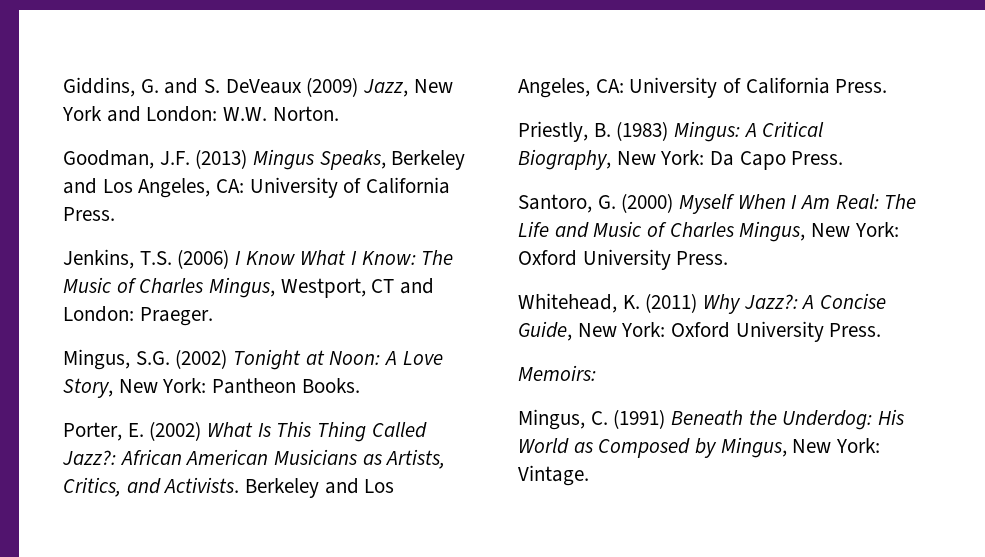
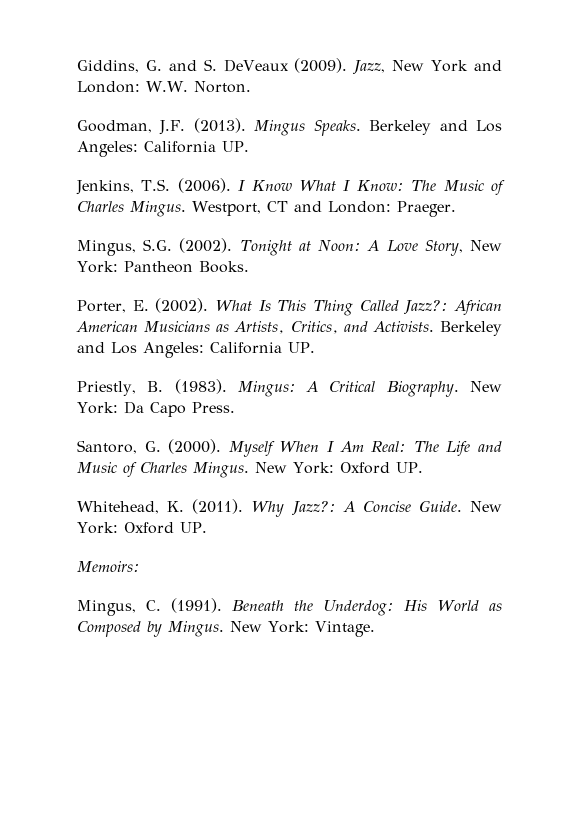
- Giddins, G. and S. DeVeaux (2009) Jazz, New York and London: W.W. Norton.
+ Giddins, G. and S. DeVeaux (2009). Jazz, New York and London: W.W. Norton.
- Goodman, J.F. (2013) Mingus Speaks, Berkeley and Los Angeles, CA: University of California Press.
+ Goodman, J.F. (2013). Mingus Speaks. Berkeley and Los Angeles: California UP.
- Jenkins, T.S. (2006) I Know What I Know: The Music of Charles Mingus, Westport, CT and London: Praeger.
+ Jenkins, T.S. (2006). I Know What I Know: The Music of Charles Mingus. Westport, CT and London: Praeger.
- Mingus, S.G. (2002) Tonight at Noon: A Love Story, New York: Pantheon Books.
+ Mingus, S.G. (2002). Tonight at Noon: A Love Story, New York: Pantheon Books.
- Porter, E. (2002) What Is This Thing Called Jazz?: African American Musicians as Artists, Critics, and Activists. Berkeley and Los Angeles, CA: University of California Press.
+ Porter, E. (2002). What Is This Thing Called Jazz?: African American Musicians as Artists, Critics, and Activists. Berkeley and Los Angeles: California UP.
- Priestly, B. (1983) Mingus: A Critical Biography, New York: Da Capo Press.
+ Priestly, B. (1983). Mingus: A Critical Biography. New York: Da Capo Press.
- Santoro, G. (2000) Myself When I Am Real: The Life and Music of Charles Mingus, New York: Oxford University Press.
+ Santoro, G. (2000). Myself When I Am Real: The Life and Music of Charles Mingus. New York: Oxford UP.
- Whitehead, K. (2011) Why Jazz?: A Concise Guide, New York: Oxford University Press.
+ Whitehead, K. (2011). Why Jazz?: A Concise Guide. New York: Oxford UP.
- Mingus, C. (1991) Beneath the Underdog: His World as Composed by Mingus, New York: Vintage.
+ Mingus, C. (1991). Beneath the Underdog: His World as Composed by Mingus. New York: Vintage.

